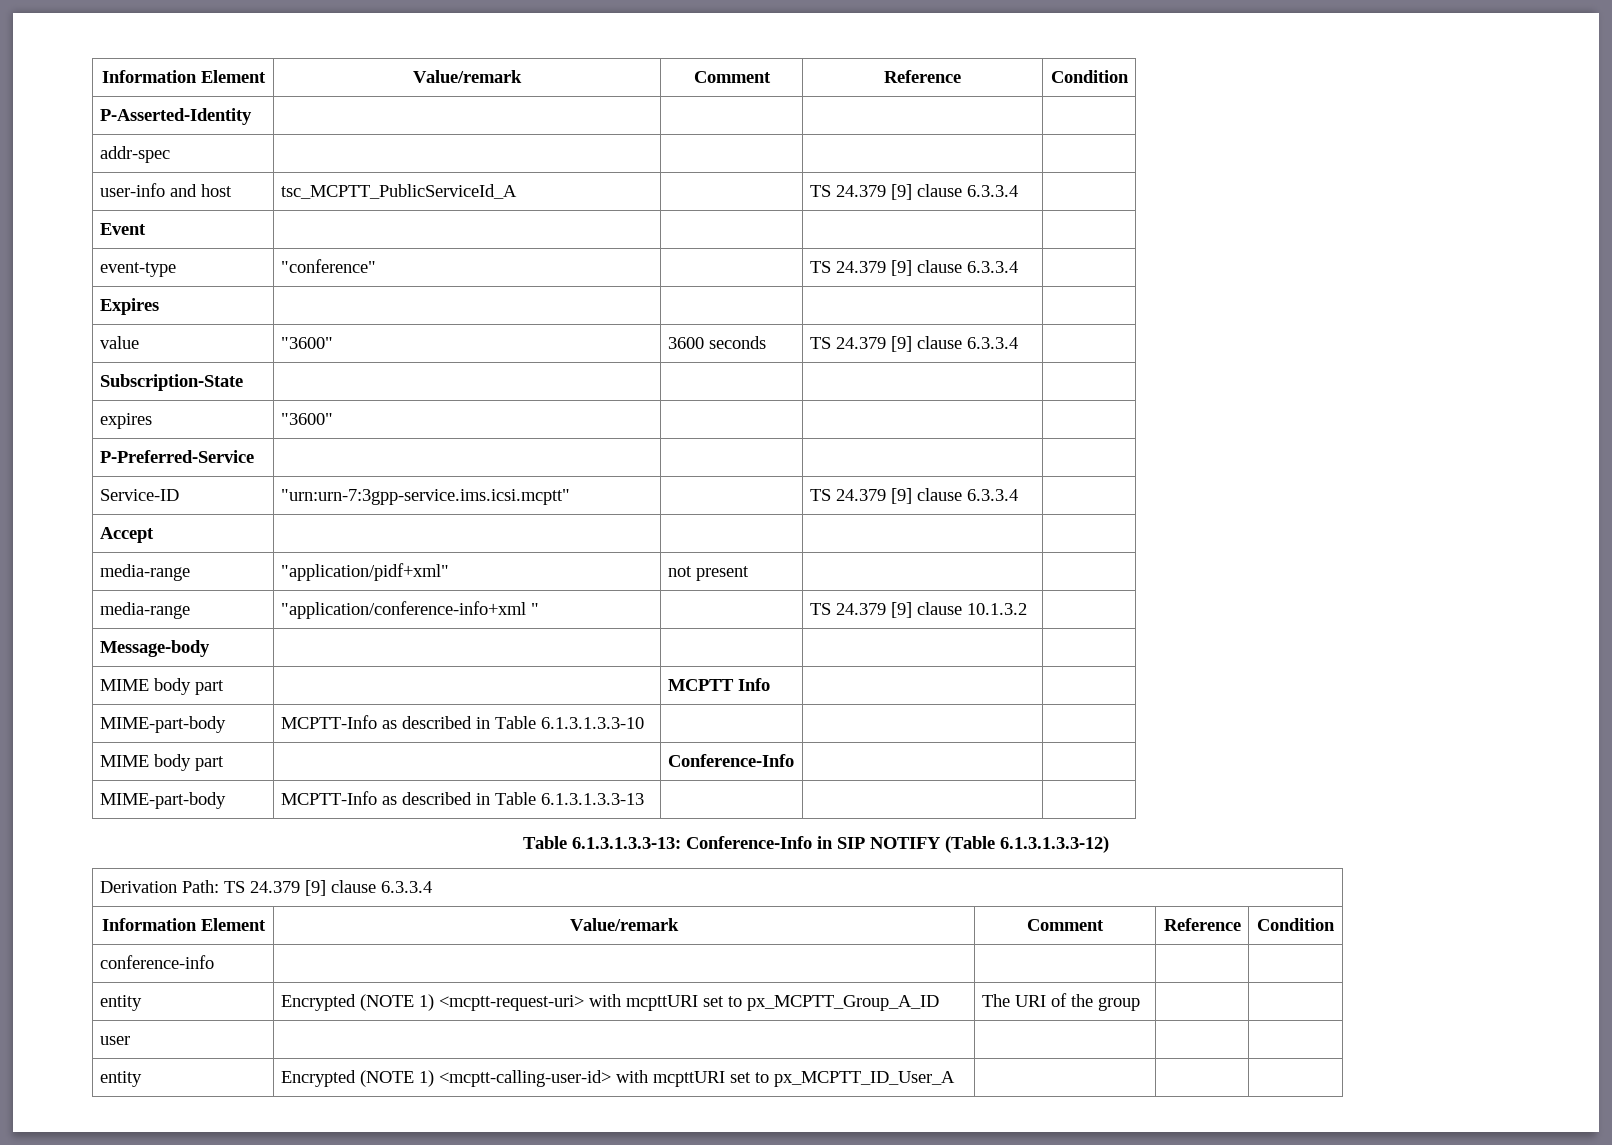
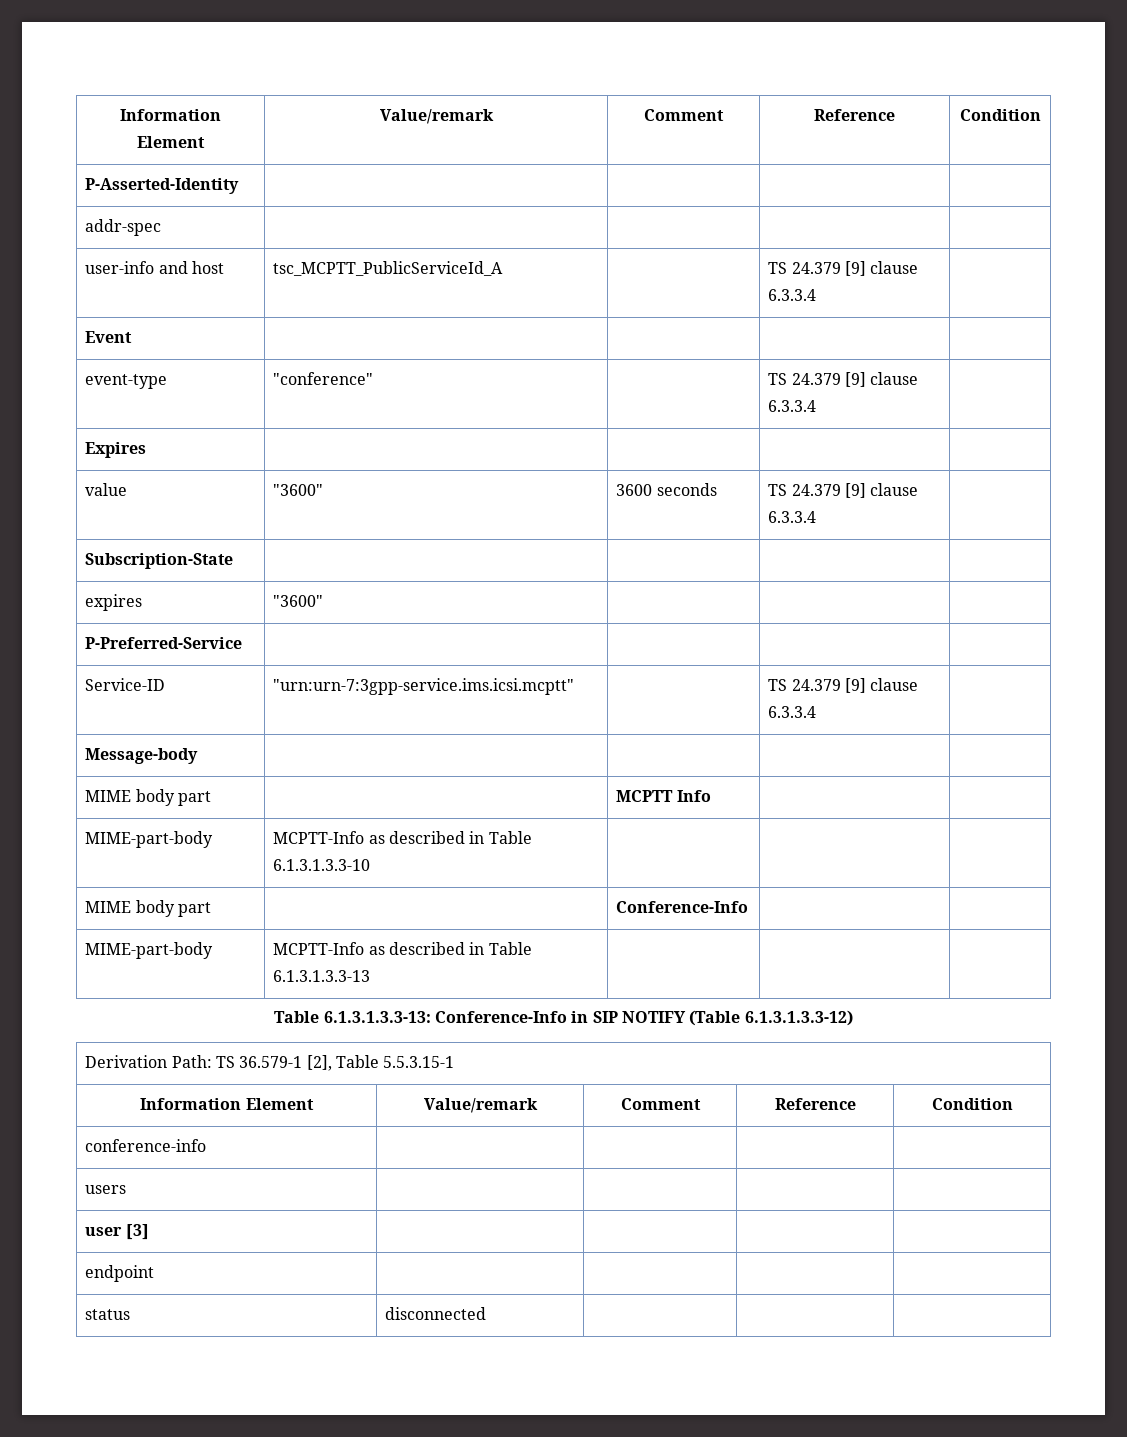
- Accept | | | |
- media-range | "application/pidf+xml" | not present | |
- media-range | "application/conference-info+xml " | | TS 24.379 [9] clause 10.1.3.2 |
- Derivation Path: TS 24.379 [9] clause 6.3.3.4
+ Derivation Path: TS 36.579-1 [2], Table 5.5.3.15-1
- entity | Encrypted (NOTE 1) <mcptt-request-uri> with mcpttURI set to px_MCPTT_Group_A_ID | The URI of the group | |
- user | | | |
- entity | Encrypted (NOTE 1) <mcptt-calling-user-id> with mcpttURI set to px_MCPTT_ID_User_A | | |
+ users | | | |
+ user [3] | | | |
+ endpoint | | | |
+ status | disconnected | | |

